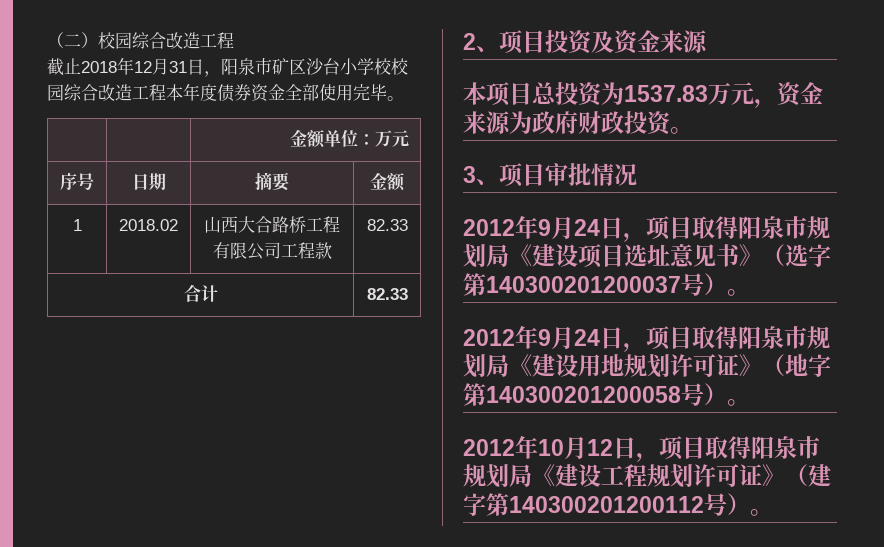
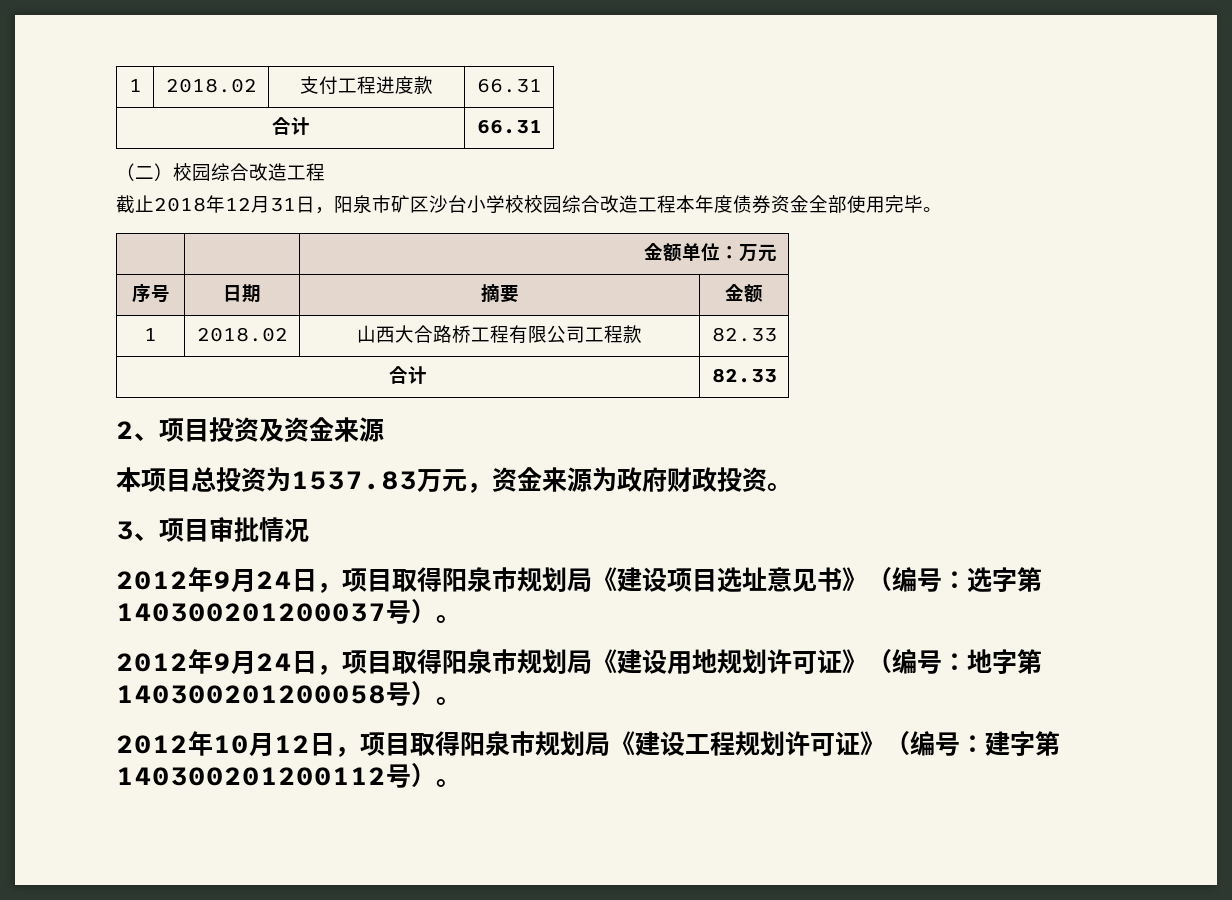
+ 1 | 2018.02 | 支付工程进度款 | 66.31
+ 合计 | 66.31
- 2012年9月24日，项目取得阳泉市规划局《建设项目选址意见书》（选字第140300201200037号）。
+ 2012年9月24日，项目取得阳泉市规划局《建设项目选址意见书》（编号：选字第140300201200037号）。
- 2012年9月24日，项目取得阳泉市规划局《建设用地规划许可证》（地字第140300201200058号）。
+ 2012年9月24日，项目取得阳泉市规划局《建设用地规划许可证》（编号：地字第140300201200058号）。
- 2012年10月12日，项目取得阳泉市规划局《建设工程规划许可证》（建字第140300201200112号）。
+ 2012年10月12日，项目取得阳泉市规划局《建设工程规划许可证》（编号：建字第140300201200112号）。

